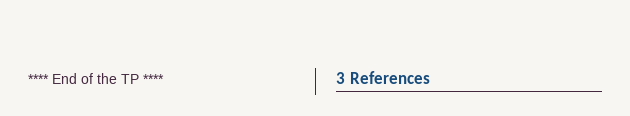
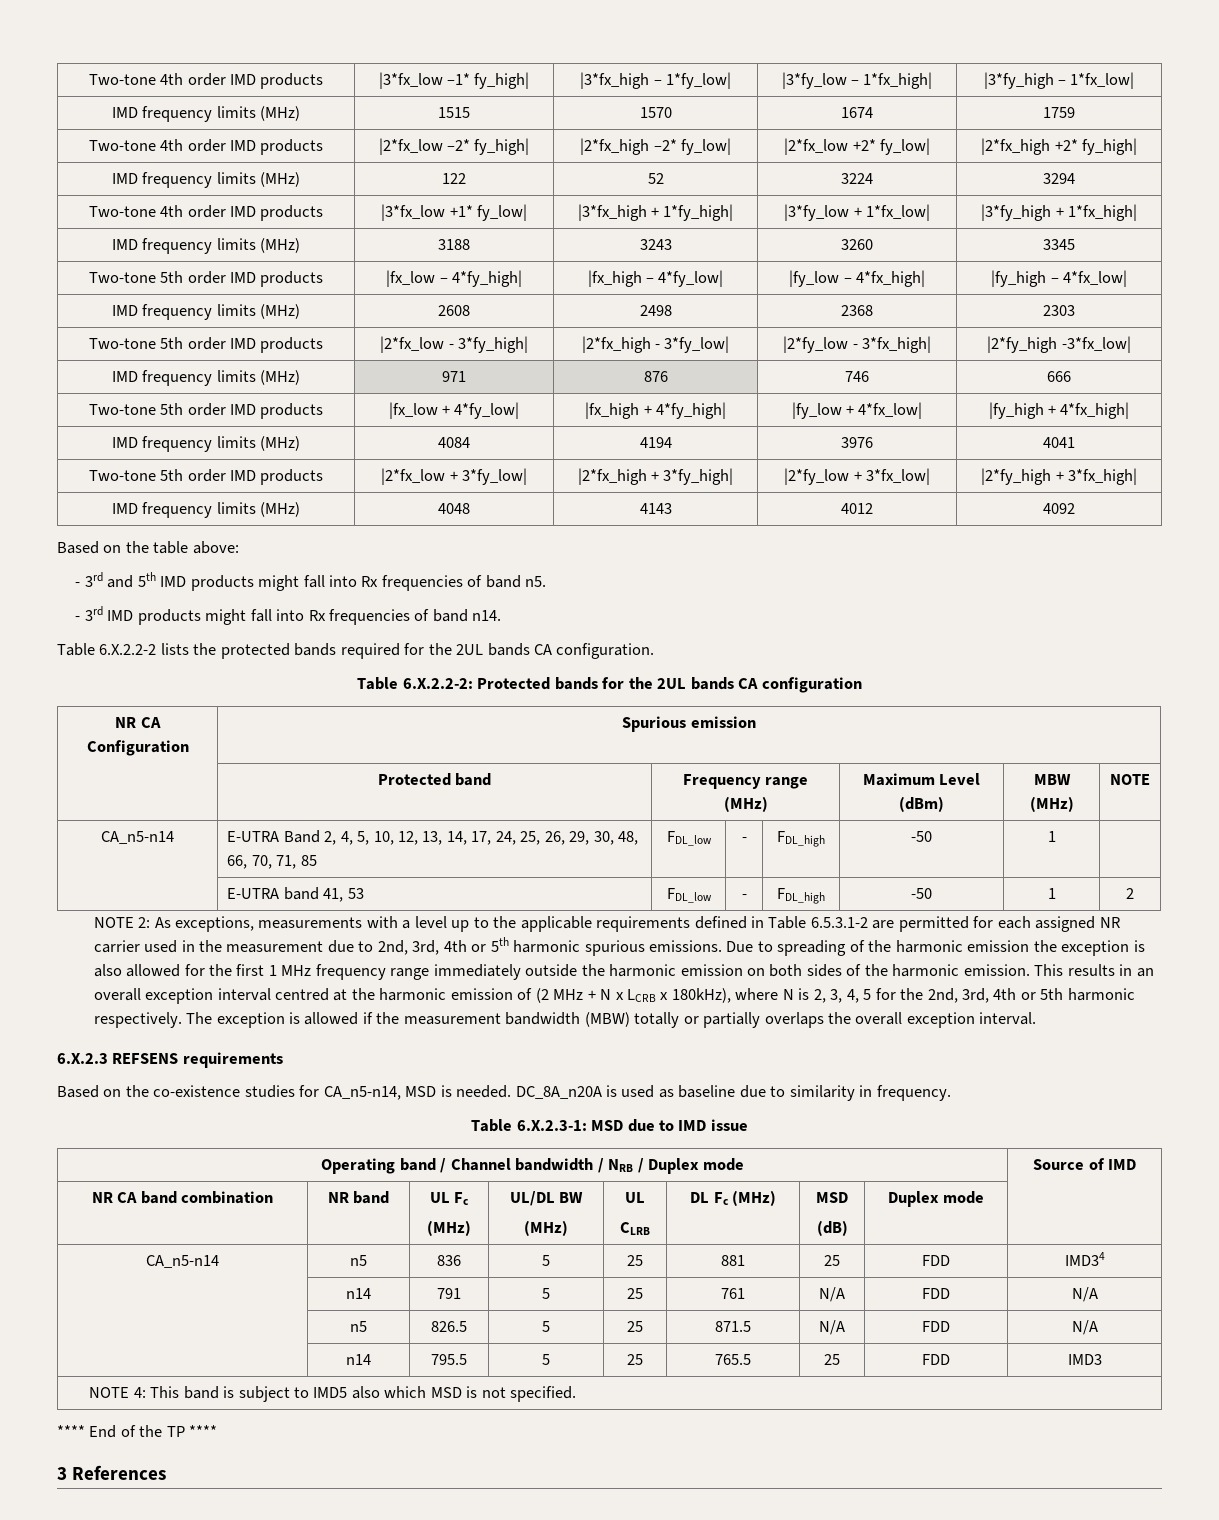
+ Two-tone 4th order IMD products | |3*fx_low –1* fy_high| | |3*fx_high – 1*fy_low| | |3*fy_low – 1*fx_high| | |3*fy_high – 1*fx_low|
+ IMD frequency limits (MHz) | 1515 | 1570 | 1674 | 1759
+ Two-tone 4th order IMD products | |2*fx_low –2* fy_high| | |2*fx_high –2* fy_low| | |2*fx_low +2* fy_low| | |2*fx_high +2* fy_high|
+ IMD frequency limits (MHz) | 122 | 52 | 3224 | 3294
+ Two-tone 4th order IMD products | |3*fx_low +1* fy_low| | |3*fx_high + 1*fy_high| | |3*fy_low + 1*fx_low| | |3*fy_high + 1*fx_high|
+ IMD frequency limits (MHz) | 3188 | 3243 | 3260 | 3345
+ Two-tone 5th order IMD products | |fx_low – 4*fy_high| | |fx_high – 4*fy_low| | |fy_low – 4*fx_high| | |fy_high – 4*fx_low|
+ IMD frequency limits (MHz) | 2608 | 2498 | 2368 | 2303
+ Two-tone 5th order IMD products | |2*fx_low - 3*fy_high| | |2*fx_high - 3*fy_low| | |2*fy_low - 3*fx_high| | |2*fy_high -3*fx_low|
+ IMD frequency limits (MHz) | 971 | 876 | 746 | 666
+ Two-tone 5th order IMD products | |fx_low + 4*fy_low| | |fx_high + 4*fy_high| | |fy_low + 4*fx_low| | |fy_high + 4*fx_high|
+ IMD frequency limits (MHz) | 4084 | 4194 | 3976 | 4041
+ Two-tone 5th order IMD products | |2*fx_low + 3*fy_low| | |2*fx_high + 3*fy_high| | |2*fy_low + 3*fx_low| | |2*fy_high + 3*fx_high|
+ IMD frequency limits (MHz) | 4048 | 4143 | 4012 | 4092
+ Based on the table above:
+ - 3rd and 5th IMD products might fall into Rx frequencies of band n5.
+ - 3rd IMD products might fall into Rx frequencies of band n14.
+ Table 6.X.2.2-2 lists the protected bands required for the 2UL bands CA configuration.
+ Table 6.X.2.2-2: Protected bands for the 2UL bands CA configuration
+ NR CA Configuration | Spurious emission
+ | Protected band | Frequency range (MHz) | Maximum Level (dBm) | MBW (MHz) | NOTE
+ CA_n5-n14 | E-UTRA Band 2, 4, 5, 10, 12, 13, 14, 17, 24, 25, 26, 29, 30, 48, 66, 70, 71, 85 | FDL_low | - | FDL_high | -50 | 1 |
+ | E-UTRA band 41, 53 | FDL_low | - | FDL_high | -50 | 1 | 2
+ NOTE 2: As exceptions, measurements with a level up to the applicable requirements defined in Table 6.5.3.1-2 are permitted for each assigned NR carrier used in the measurement due to 2nd, 3rd, 4th or 5th harmonic spurious emissions. Due to spreading of the harmonic emission the exception is also allowed for the first 1 MHz frequency range immediately outside the harmonic emission on both sides of the harmonic emission. This results in an overall exception interval centred at the harmonic emission of (2 MHz + N x LCRB x 180kHz), where N is 2, 3, 4, 5 for the 2nd, 3rd, 4th or 5th harmonic respectively. The exception is allowed if the measurement bandwidth (MBW) totally or partially overlaps the overall exception interval.
+ 6.X.2.3 REFSENS requirements
+ Based on the co-existence studies for CA_n5-n14, MSD is needed. DC_8A_n20A is used as baseline due to similarity in frequency.
+ Table 6.X.2.3-1: MSD due to IMD issue
+ Operating band / Channel bandwidth / NRB / Duplex mode | Source of IMD
+ NR CA band combination | NR band | UL Fc
+ (MHz) | UL/DL BW
+ (MHz) | UL
+ CLRB | DL Fc (MHz) | MSD
+ (dB) | Duplex mode |
+ CA_n5-n14 | n5 | 836 | 5 | 25 | 881 | 25 | FDD | IMD34
+ | n14 | 791 | 5 | 25 | 761 | N/A | FDD | N/A
+ | n5 | 826.5 | 5 | 25 | 871.5 | N/A | FDD | N/A
+ | n14 | 795.5 | 5 | 25 | 765.5 | 25 | FDD | IMD3
+ NOTE 4: This band is subject to IMD5 also which MSD is not specified.

